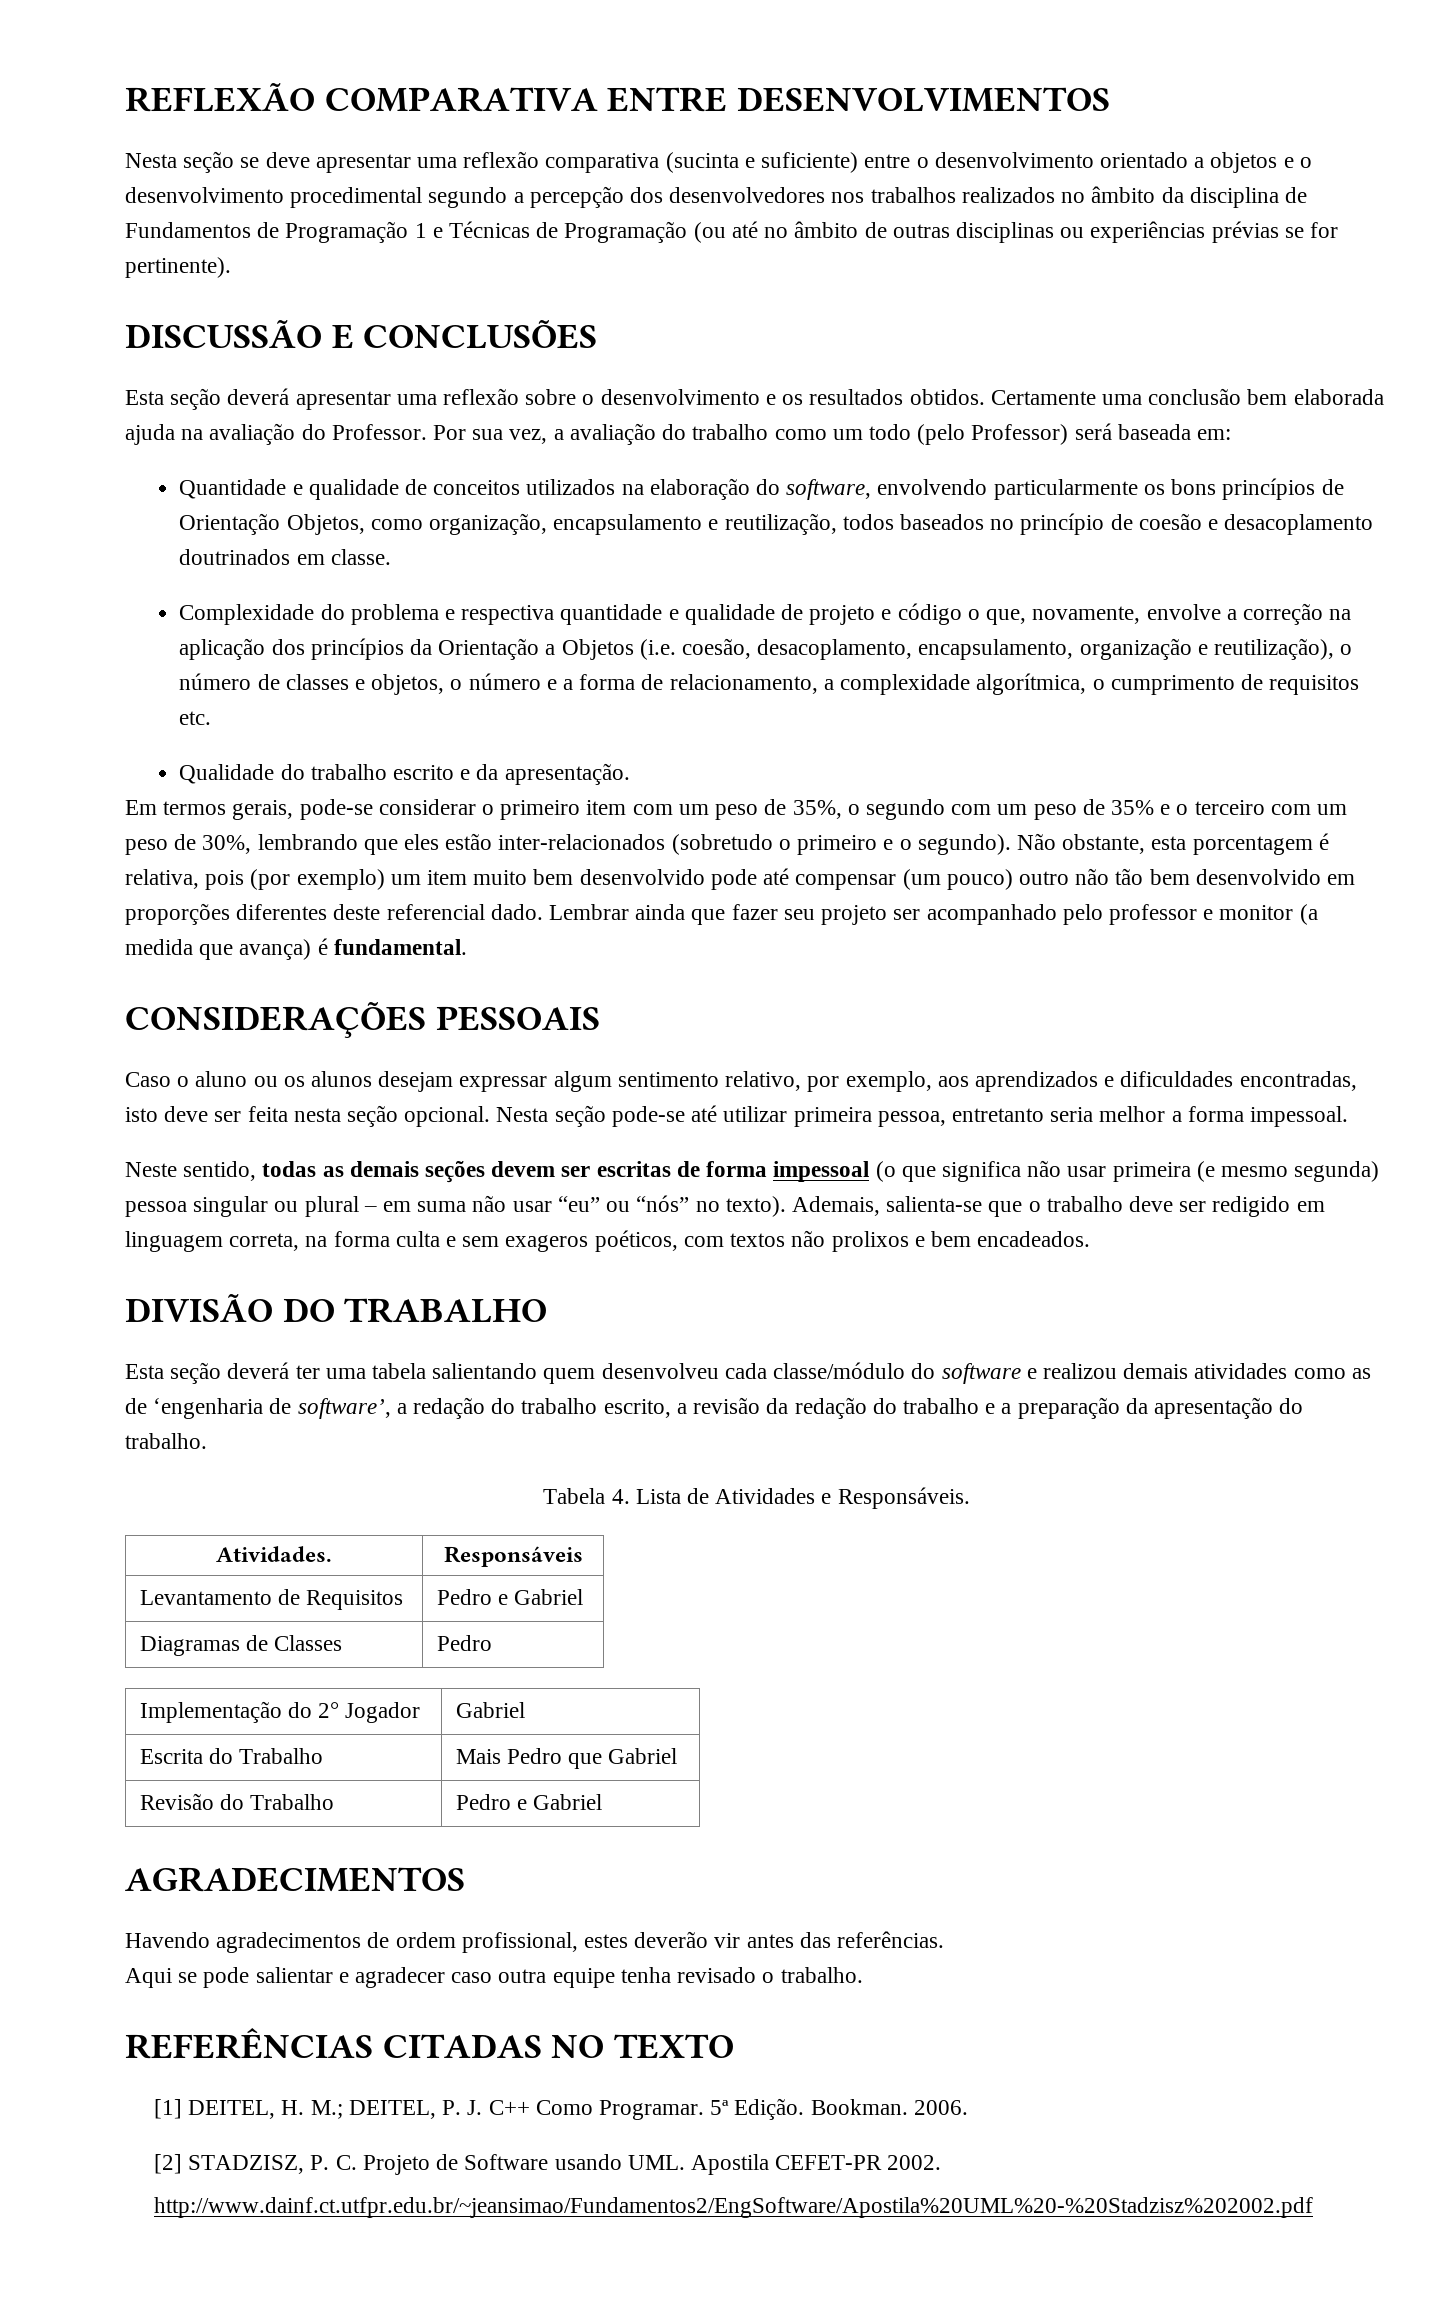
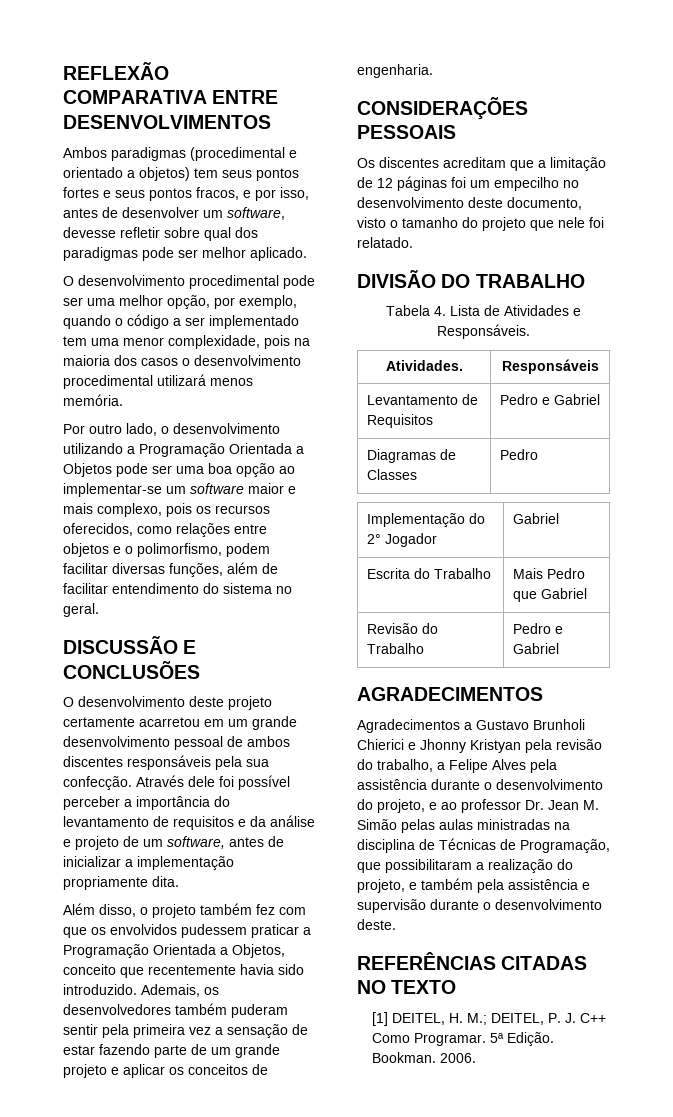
- Nesta seção se deve apresentar uma reflexão comparativa (sucinta e suficiente) entre o desenvolvimento orientado a objetos e o desenvolvimento procedimental segundo a percepção dos desenvolvedores nos trabalhos realizados no âmbito da disciplina de Fundamentos de Programação 1 e Técnicas de Programação (ou até no âmbito de outras disciplinas ou experiências prévias se for pertinente).
+ Ambos paradigmas (procedimental e orientado a objetos) tem seus pontos fortes e seus pontos fracos, e por isso, antes de desenvolver um software, devesse refletir sobre qual dos paradigmas pode ser melhor aplicado.
+ O desenvolvimento procedimental pode ser uma melhor opção, por exemplo, quando o código a ser implementado tem uma menor complexidade, pois na maioria dos casos o desenvolvimento procedimental utilizará menos memória.
+ Por outro lado, o desenvolvimento utilizando a Programação Orientada a Objetos pode ser uma boa opção ao implementar-se um software maior e mais complexo, pois os recursos oferecidos, como relações entre objetos e o polimorfismo, podem facilitar diversas funções, além de facilitar entendimento do sistema no geral.
  DISCUSSÃO E CONCLUSÕES
- Esta seção deverá apresentar uma reflexão sobre o desenvolvimento e os resultados obtidos. Certamente uma conclusão bem elaborada ajuda na avaliação do Professor. Por sua vez, a avaliação do trabalho como um todo (pelo Professor) será baseada em:
- Quantidade e qualidade de conceitos utilizados na elaboração do software, envolvendo particularmente os bons princípios de Orientação Objetos, como organização, encapsulamento e reutilização, todos baseados no princípio de coesão e desacoplamento doutrinados em classe.
- Complexidade do problema e respectiva quantidade e qualidade de projeto e código o que, novamente, envolve a correção na aplicação dos princípios da Orientação a Objetos (i.e. coesão, desacoplamento, encapsulamento, organização e reutilização), o número de classes e objetos, o número e a forma de relacionamento, a complexidade algorítmica, o cumprimento de requisitos etc.
- Qualidade do trabalho escrito e da apresentação.
- Em termos gerais, pode-se considerar o primeiro item com um peso de 35%, o segundo com um peso de 35% e o terceiro com um peso de 30%, lembrando que eles estão inter-relacionados (sobretudo o primeiro e o segundo). Não obstante, esta porcentagem é relativa, pois (por exemplo) um item muito bem desenvolvido pode até compensar (um pouco) outro não tão bem desenvolvido em proporções diferentes deste referencial dado. Lembrar ainda que fazer seu projeto ser acompanhado pelo professor e monitor (a medida que avança) é fundamental.
+ O desenvolvimento deste projeto certamente acarretou em um grande desenvolvimento pessoal de ambos discentes responsáveis pela sua confecção. Através dele foi possível perceber a importância do levantamento de requisitos e da análise e projeto de um software, antes de inicializar a implementação propriamente dita.
+ Além disso, o projeto também fez com que os envolvidos pudessem praticar a Programação Orientada a Objetos, conceito que recentemente havia sido introduzido. Ademais, os desenvolvedores também puderam sentir pela primeira vez a sensação de estar fazendo parte de um grande projeto e aplicar os conceitos de engenharia.
  CONSIDERAÇÕES PESSOAIS
- Caso o aluno ou os alunos desejam expressar algum sentimento relativo, por exemplo, aos aprendizados e dificuldades encontradas, isto deve ser feita nesta seção opcional. Nesta seção pode-se até utilizar primeira pessoa, entretanto seria melhor a forma impessoal.
- Neste sentido, todas as demais seções devem ser escritas de forma impessoal (o que significa não usar primeira (e mesmo segunda) pessoa singular ou plural – em suma não usar “eu” ou “nós” no texto). Ademais, salienta-se que o trabalho deve ser redigido em linguagem correta, na forma culta e sem exageros poéticos, com textos não prolixos e bem encadeados.
+ Os discentes acreditam que a limitação de 12 páginas foi um empecilho no desenvolvimento deste documento, visto o tamanho do projeto que nele foi relatado.
  DIVISÃO DO TRABALHO
- Esta seção deverá ter uma tabela salientando quem desenvolveu cada classe/módulo do software e realizou demais atividades como as de ‘engenharia de software’, a redação do trabalho escrito, a revisão da redação do trabalho e a preparação da apresentação do trabalho.
- Havendo agradecimentos de ordem profissional, estes deverão vir antes das referências.
- Aqui se pode salientar e agradecer caso outra equipe tenha revisado o trabalho.
+ Agradecimentos a Gustavo Brunholi Chierici e Jhonny Kristyan pela revisão do trabalho, a Felipe Alves pela assistência durante o desenvolvimento do projeto, e ao professor Dr. Jean M. Simão pelas aulas ministradas na disciplina de Técnicas de Programação, que possibilitaram a realização do projeto, e também pela assistência e supervisão durante o desenvolvimento deste.
- [2] STADZISZ, P. C. Projeto de Software usando UML. Apostila CEFET-PR 2002.
- http://www.dainf.ct.utfpr.edu.br/~jeansimao/Fundamentos2/EngSoftware/Apostila%20UML%20-%20Stadzisz%202002.pdf

